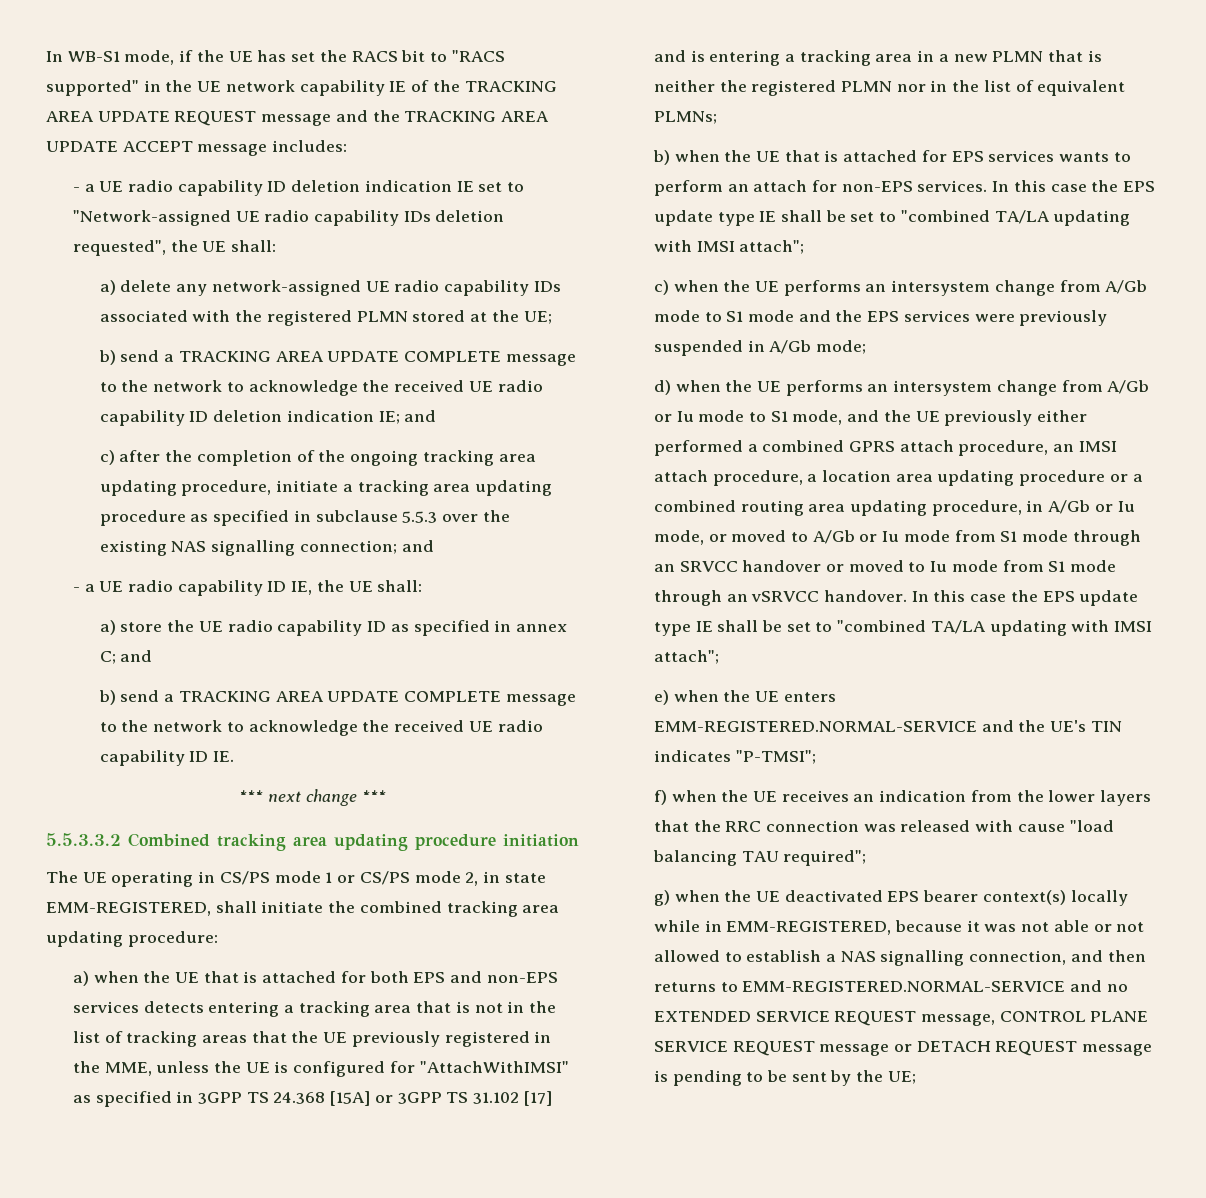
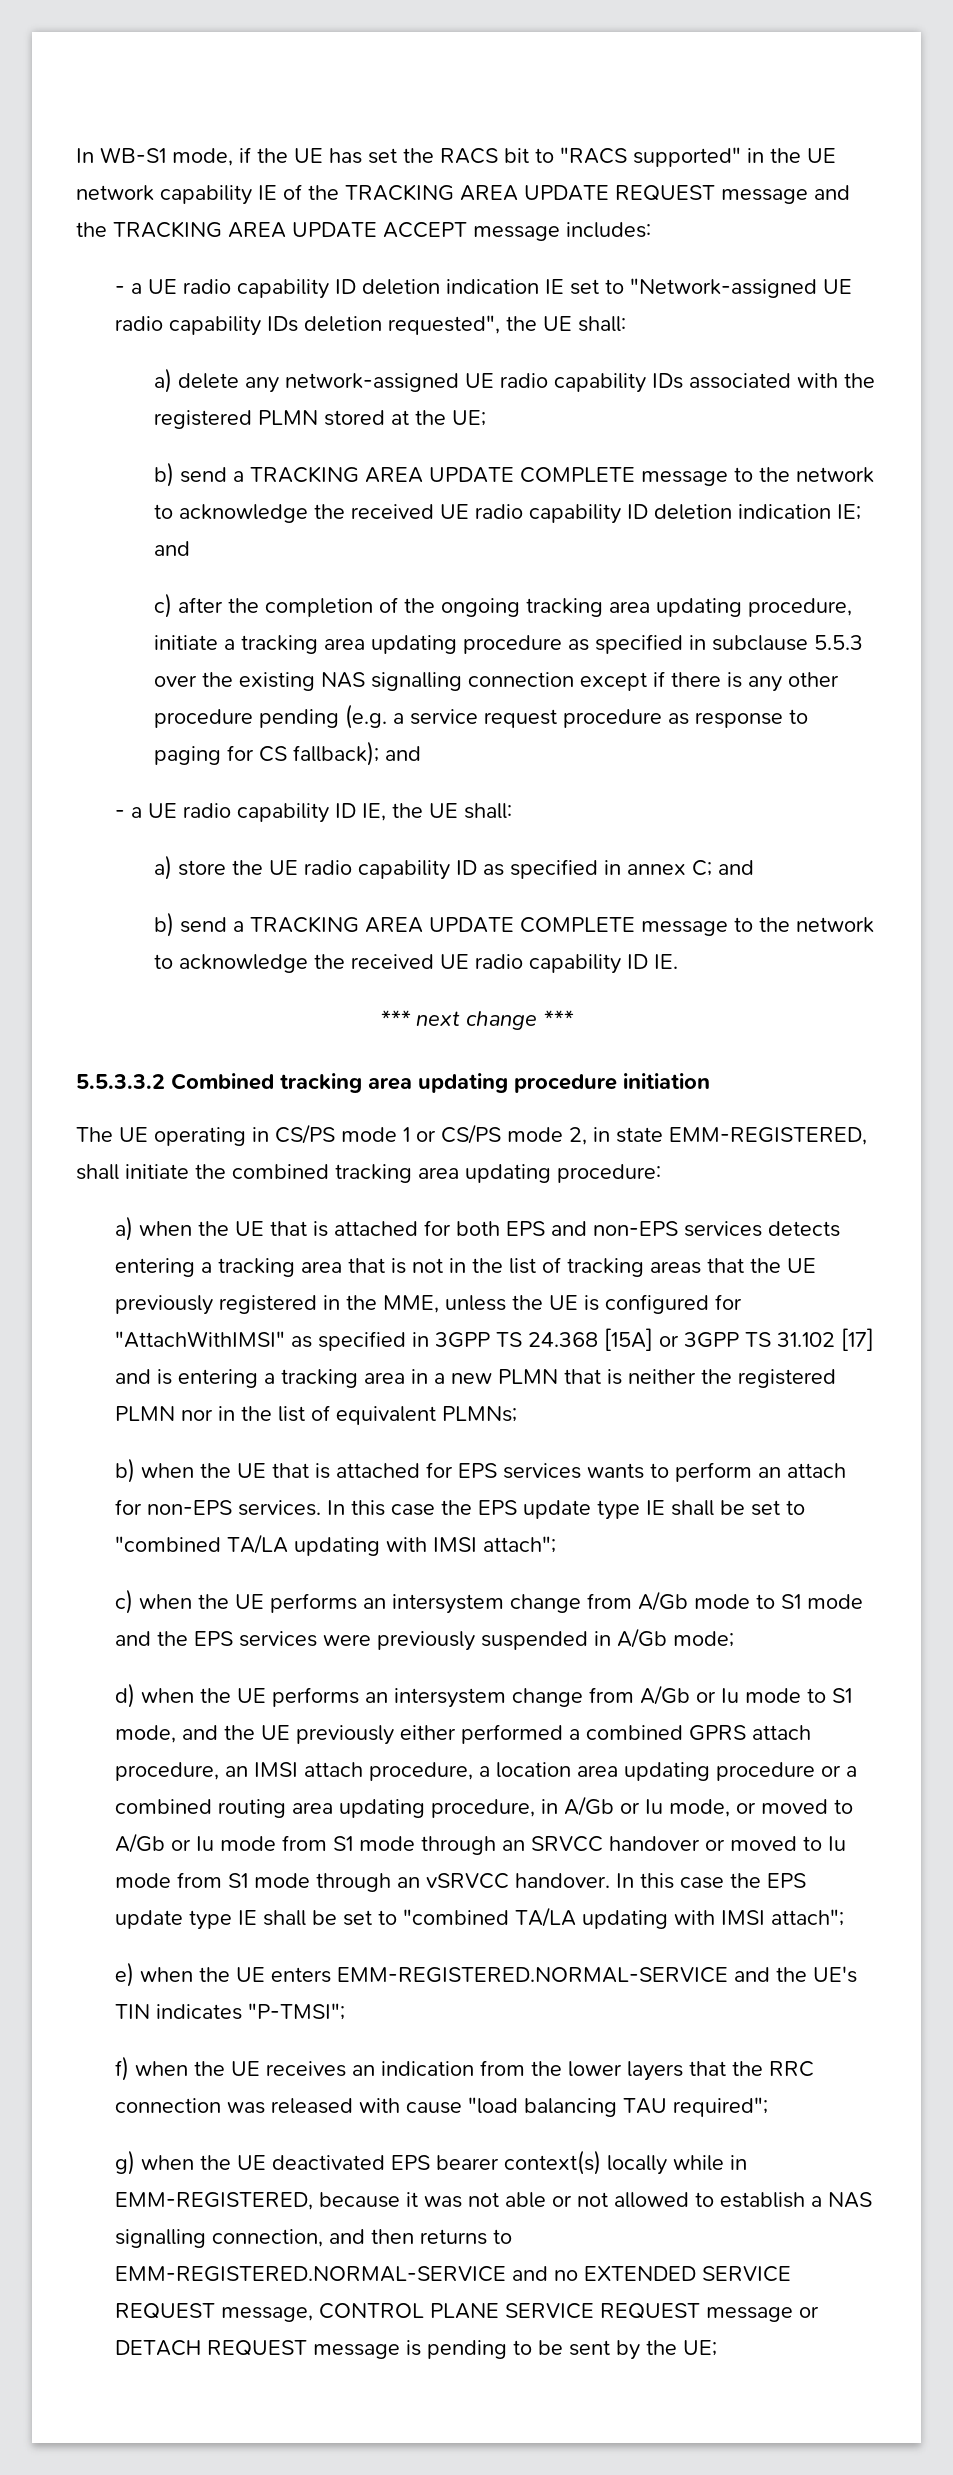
- c) after the completion of the ongoing tracking area updating procedure, initiate a tracking area updating procedure as specified in subclause 5.5.3 over the existing NAS signalling connection; and
+ c) after the completion of the ongoing tracking area updating procedure, initiate a tracking area updating procedure as specified in subclause 5.5.3 over the existing NAS signalling connection except if there is any other procedure pending (e.g. a service request procedure as response to paging for CS fallback); and

